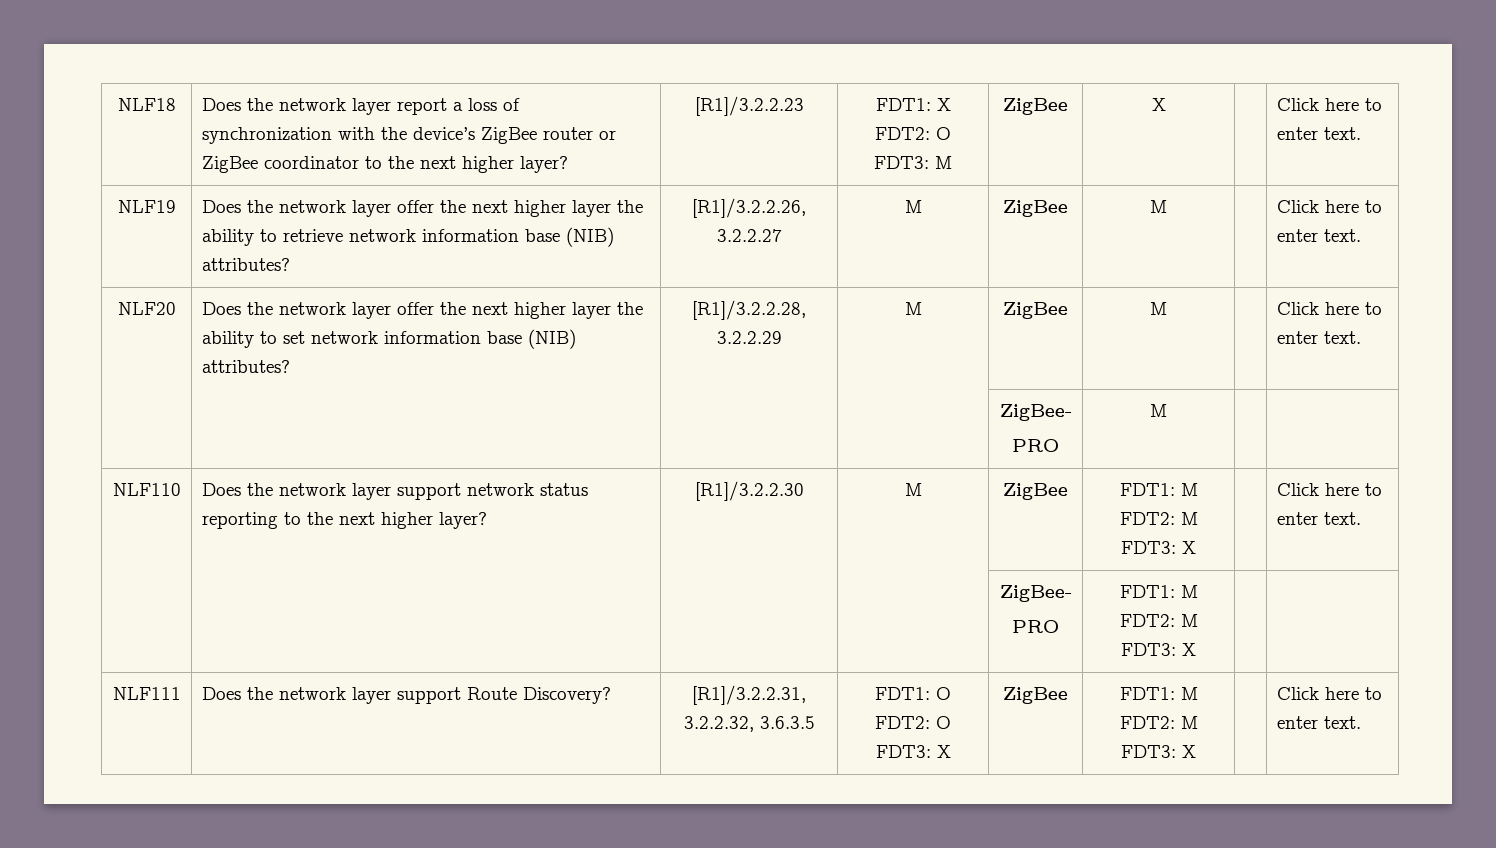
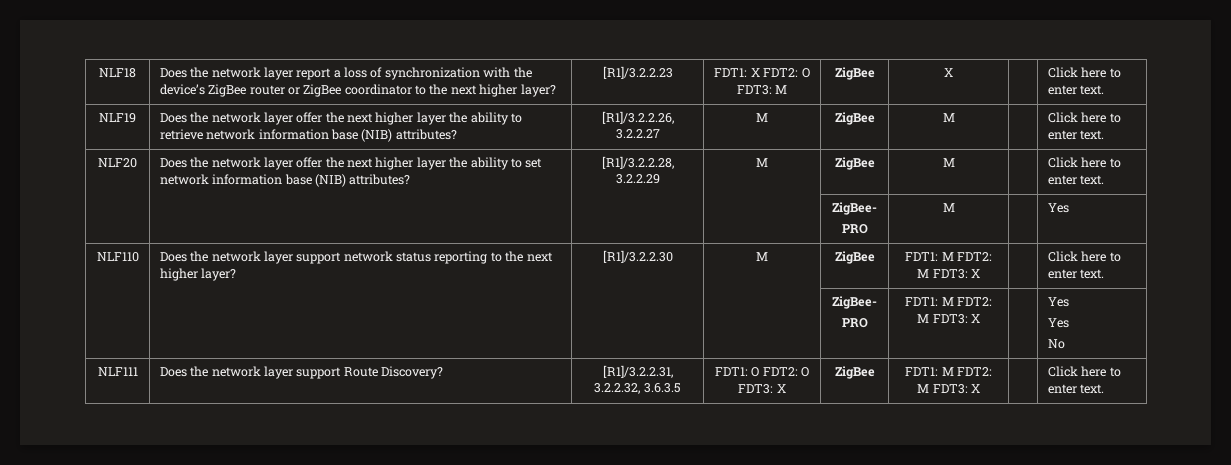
  NLF20 | Does the network layer offer the next higher layer the ability to set network information base (NIB) attributes? | [R1]/3.2.2.28, 3.2.2.29 | M | ZigBee | M | | Click here to enter text.
  | | | | ZigBee-
- PRO | M | |
+ PRO | M | | Yes
  NLF110 | Does the network layer support network status reporting to the next higher layer? | [R1]/3.2.2.30 | M | ZigBee | FDT1: M FDT2: M FDT3: X | | Click here to enter text.
  | | | | ZigBee-
- PRO | FDT1: M FDT2: M FDT3: X | |
+ PRO | FDT1: M FDT2: M FDT3: X | | Yes
+ Yes
+ No

